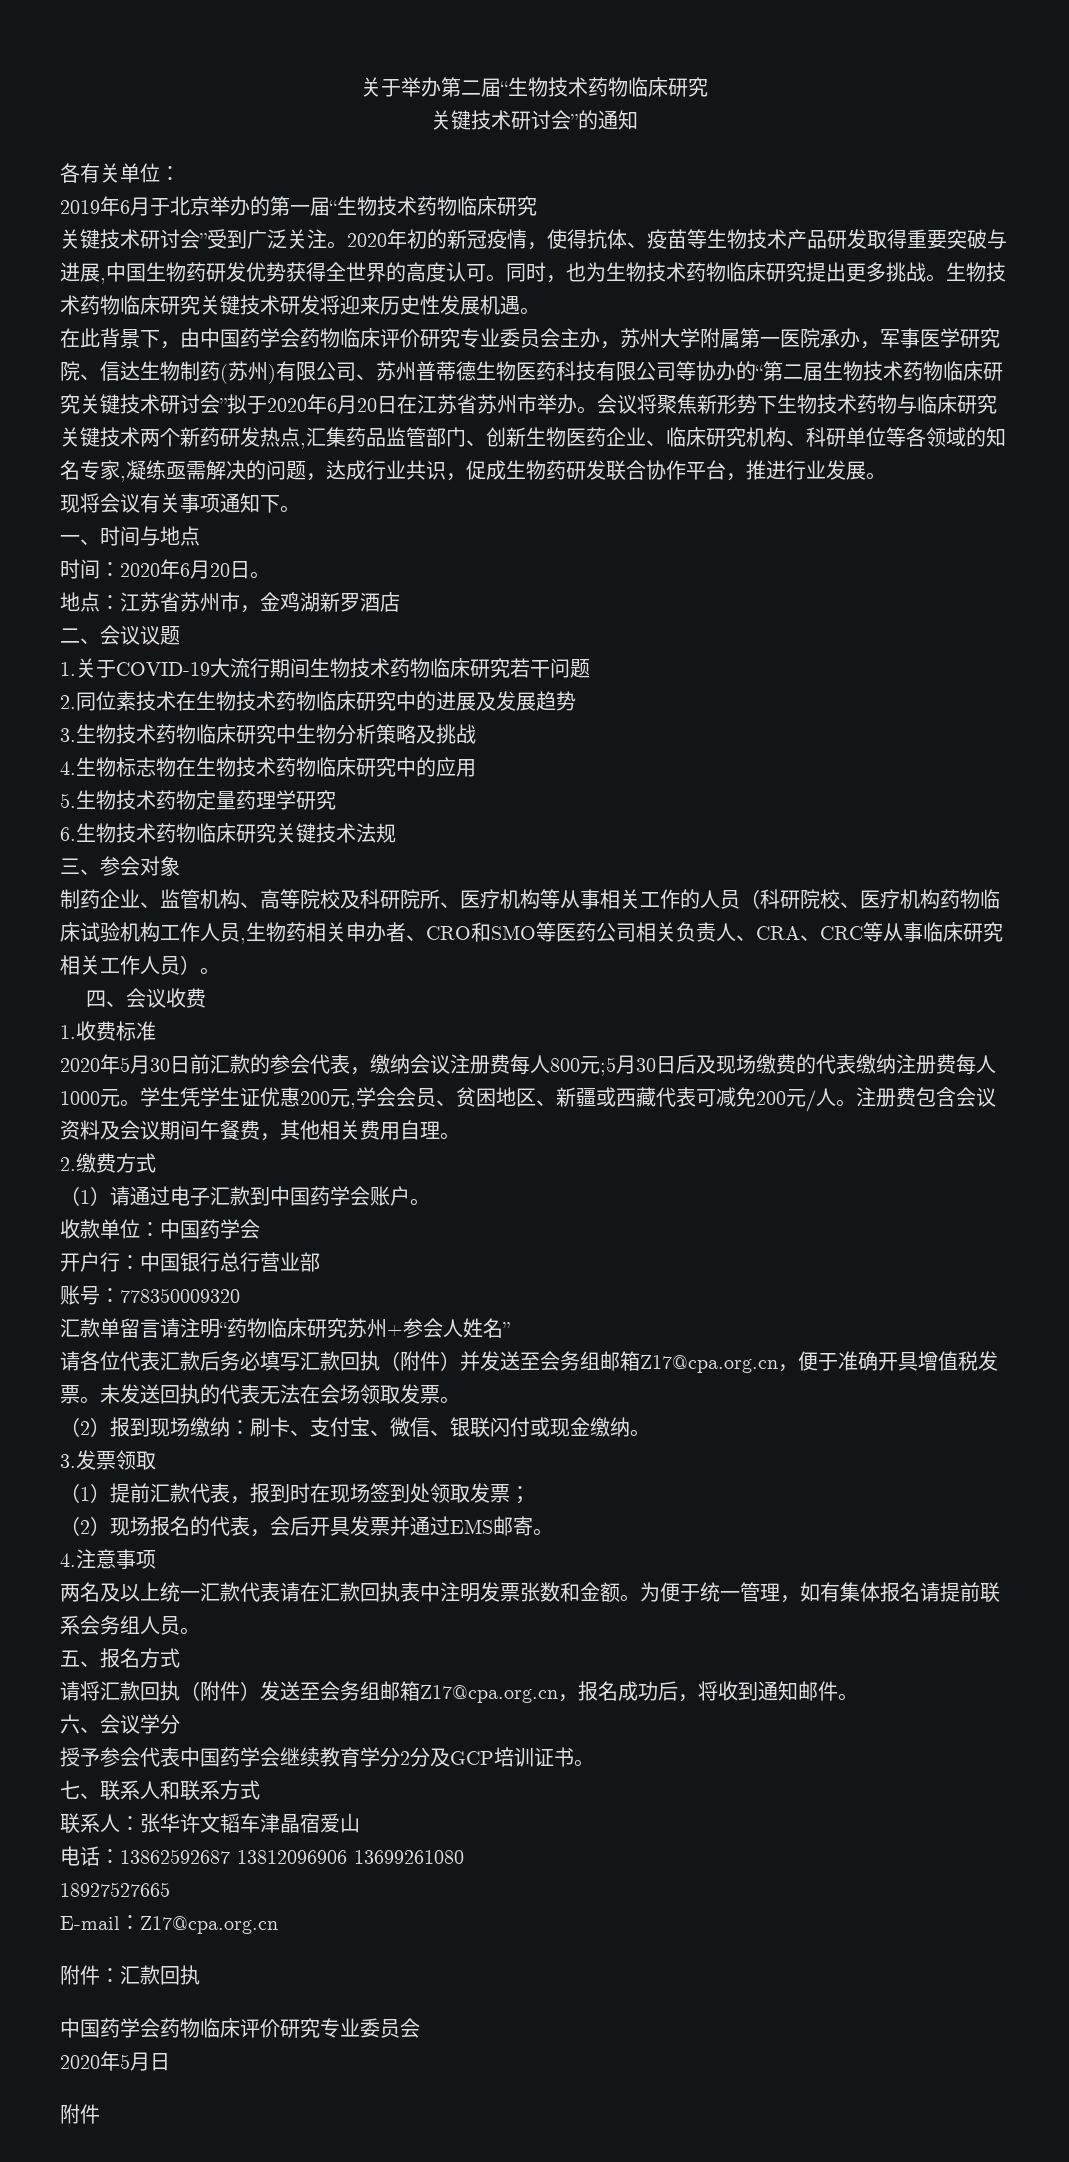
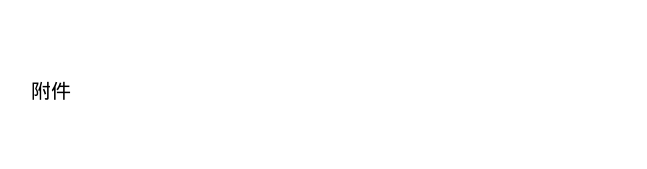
- 关于举办第二届“生物技术药物临床研究
- 关键技术研讨会”的通知
- 各有关单位：
- 2019年6月于北京举办的第一届“生物技术药物临床研究
- 关键技术研讨会”受到广泛关注。2020年初的新冠疫情，使得抗体、疫苗等生物技术产品研发取得重要突破与进展,中国生物药研发优势获得全世界的高度认可。同时，也为生物技术药物临床研究提出更多挑战。生物技术药物临床研究关键技术研发将迎来历史性发展机遇。
- 在此背景下，由中国药学会药物临床评价研究专业委员会主办，苏州大学附属第一医院承办，军事医学研究院、信达生物制药(苏州)有限公司、苏州普蒂德生物医药科技有限公司等协办的“第二届生物技术药物临床研究关键技术研讨会”拟于2020年6月20日在江苏省苏州市举办。会议将聚焦新形势下生物技术药物与临床研究关键技术两个新药研发热点,汇集药品监管部门、创新生物医药企业、临床研究机构、科研单位等各领域的知名专家,凝练亟需解决的问题，达成行业共识，促成生物药研发联合协作平台，推进行业发展。
- 现将会议有关事项通知下。
- 一、时间与地点
- 时间：2020年6月20日。
- 地点：江苏省苏州市，金鸡湖新罗酒店
- 二、会议议题
- 1.关于COVID-19大流行期间生物技术药物临床研究若干问题
- 2.同位素技术在生物技术药物临床研究中的进展及发展趋势
- 3.生物技术药物临床研究中生物分析策略及挑战
- 4.生物标志物在生物技术药物临床研究中的应用
- 5.生物技术药物定量药理学研究
- 6.生物技术药物临床研究关键技术法规
- 三、参会对象
- 制药企业、监管机构、高等院校及科研院所、医疗机构等从事相关工作的人员（科研院校、医疗机构药物临床试验机构工作人员,生物药相关申办者、CRO和SMO等医药公司相关负责人、CRA、CRC等从事临床研究相关工作人员）。
- 四、会议收费
- 1.收费标准
- 2020年5月30日前汇款的参会代表，缴纳会议注册费每人800元;5月30日后及现场缴费的代表缴纳注册费每人1000元。学生凭学生证优惠200元,学会会员、贫困地区、新疆或西藏代表可减免200元/人。注册费包含会议资料及会议期间午餐费，其他相关费用自理。
- 2.缴费方式
- （1）请通过电子汇款到中国药学会账户。
- 收款单位：中国药学会
- 开户行：中国银行总行营业部
- 账号：778350009320
- 汇款单留言请注明“药物临床研究苏州+参会人姓名”
- 请各位代表汇款后务必填写汇款回执（附件）并发送至会务组邮箱Z17@cpa.org.cn，便于准确开具增值税发票。未发送回执的代表无法在会场领取发票。
- （2）报到现场缴纳：刷卡、支付宝、微信、银联闪付或现金缴纳。
- 3.发票领取
- （1）提前汇款代表，报到时在现场签到处领取发票；
- （2）现场报名的代表，会后开具发票并通过EMS邮寄。
- 4.注意事项
- 两名及以上统一汇款代表请在汇款回执表中注明发票张数和金额。为便于统一管理，如有集体报名请提前联系会务组人员。
- 五、报名方式
- 请将汇款回执（附件）发送至会务组邮箱Z17@cpa.org.cn，报名成功后，将收到通知邮件。
- 六、会议学分
- 授予参会代表中国药学会继续教育学分2分及GCP培训证书。
- 七、联系人和联系方式
- 联系人：张华许文韬车津晶宿爱山
- 电话：13862592687 13812096906 13699261080
- 18927527665
- E-mail：Z17@cpa.org.cn
- 附件：汇款回执
- 中国药学会药物临床评价研究专业委员会
- 2020年5月日

